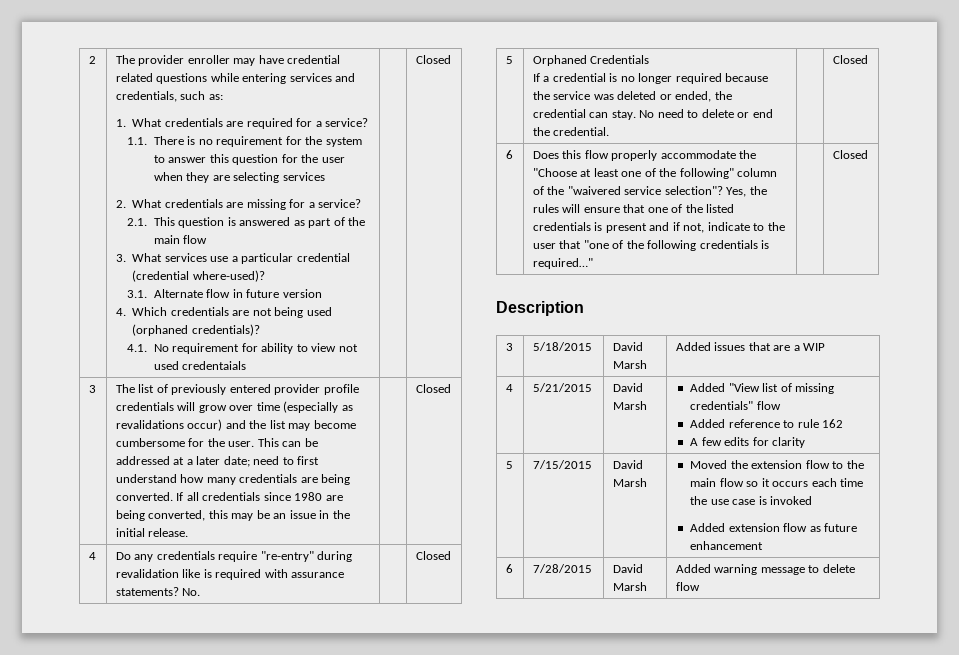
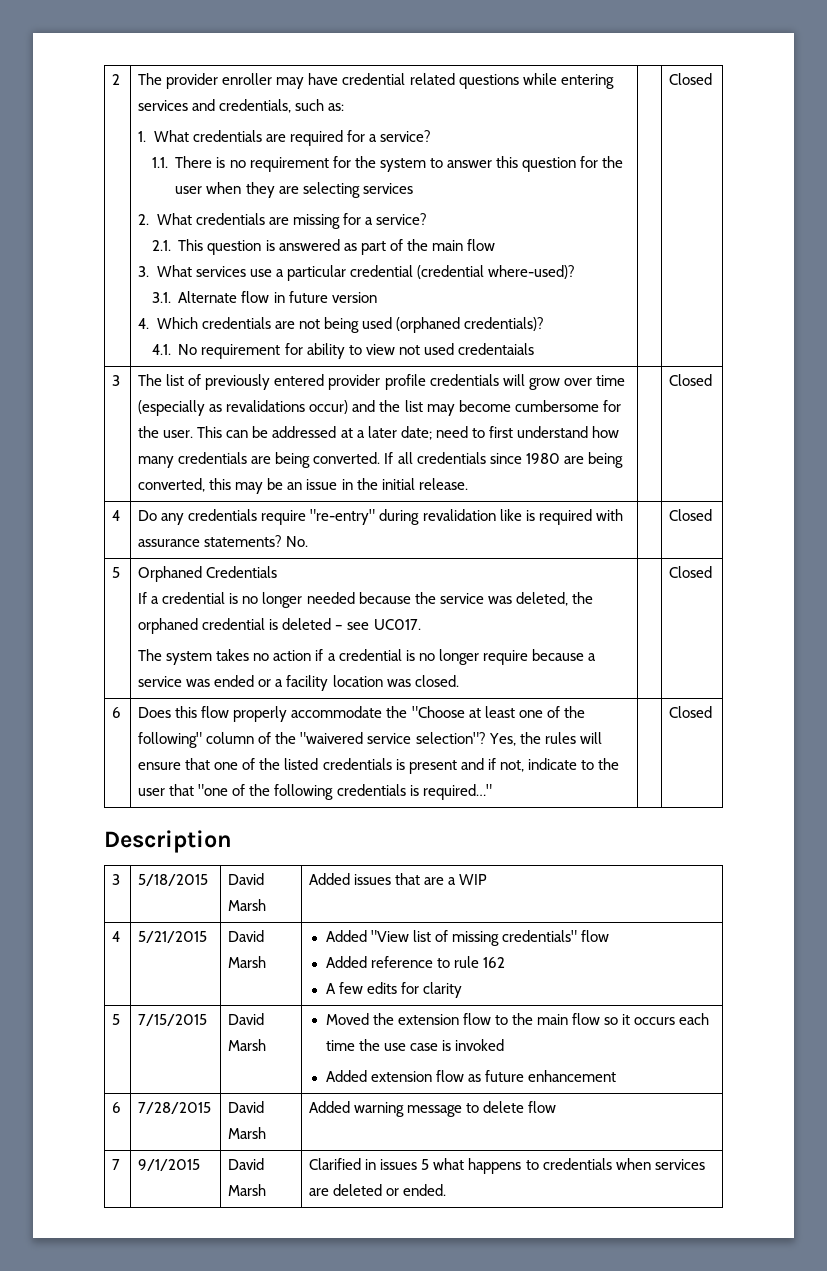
- If a credential is no longer required because the service was deleted or ended, the credential can stay. No need to delete or end the credential.
+ If a credential is no longer needed because the service was deleted, the orphaned credential is deleted – see UC017.
+ The system takes no action if a credential is no longer require because a service was ended or a facility location was closed.
+ 7 | 9/1/2015 | David Marsh | Clarified in issues 5 what happens to credentials when services are deleted or ended.

